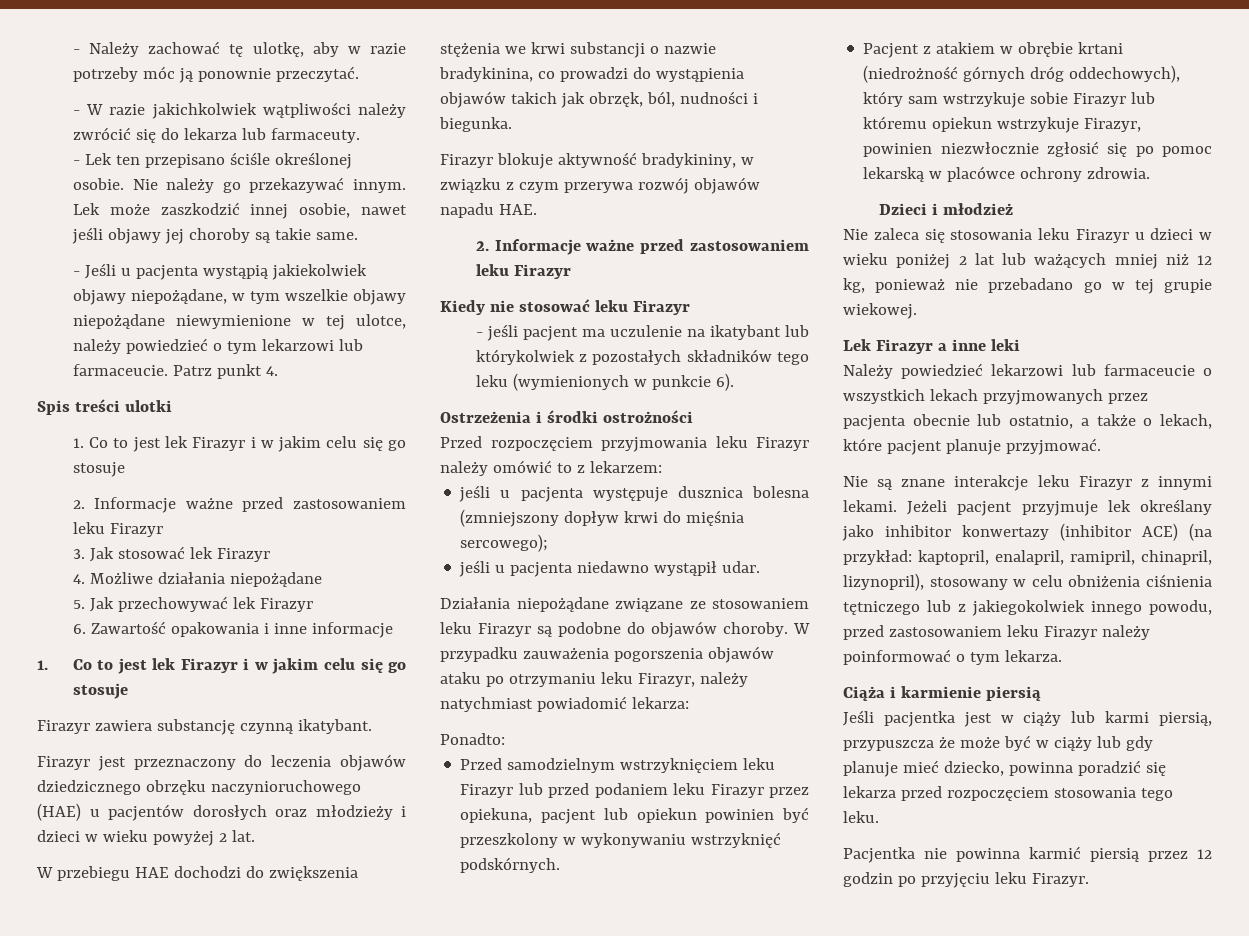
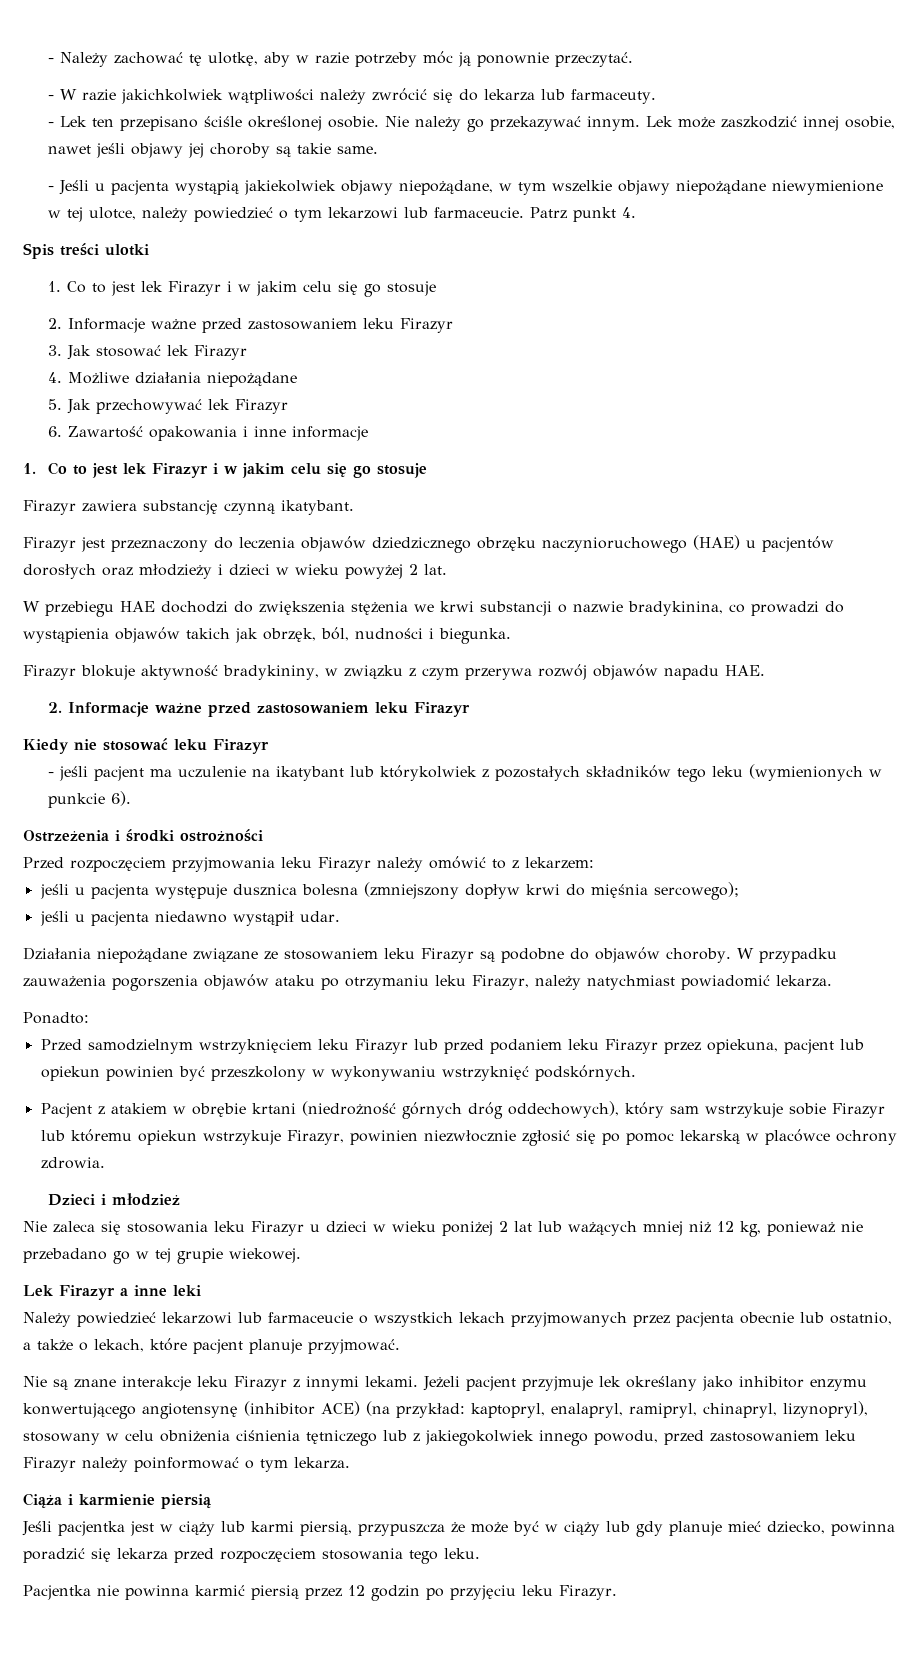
- W przypadku zauważenia pogorszenia objawów ataku po otrzymaniu leku Firazyr, należy natychmiast powiadomić lekarza:
+ W przypadku zauważenia pogorszenia objawów ataku po otrzymaniu leku Firazyr, należy natychmiast powiadomić lekarza.
- Jeżeli pacjent przyjmuje lek określany jako inhibitor konwertazy (inhibitor ACE) (na przykład: kaptopril, enalapril, ramipril, chinapril, lizynopril), stosowany w celu obniżenia ciśnienia tętniczego lub z jakiegokolwiek innego powodu, przed zastosowaniem leku Firazyr należy poinformować o tym lekarza.
+ Jeżeli pacjent przyjmuje lek określany jako inhibitor enzymu konwertującego angiotensynę (inhibitor ACE) (na przykład: kaptopryl, enalapryl, ramipryl, chinapryl, lizynopryl), stosowany w celu obniżenia ciśnienia tętniczego lub z jakiegokolwiek innego powodu, przed zastosowaniem leku Firazyr należy poinformować o tym lekarza.

